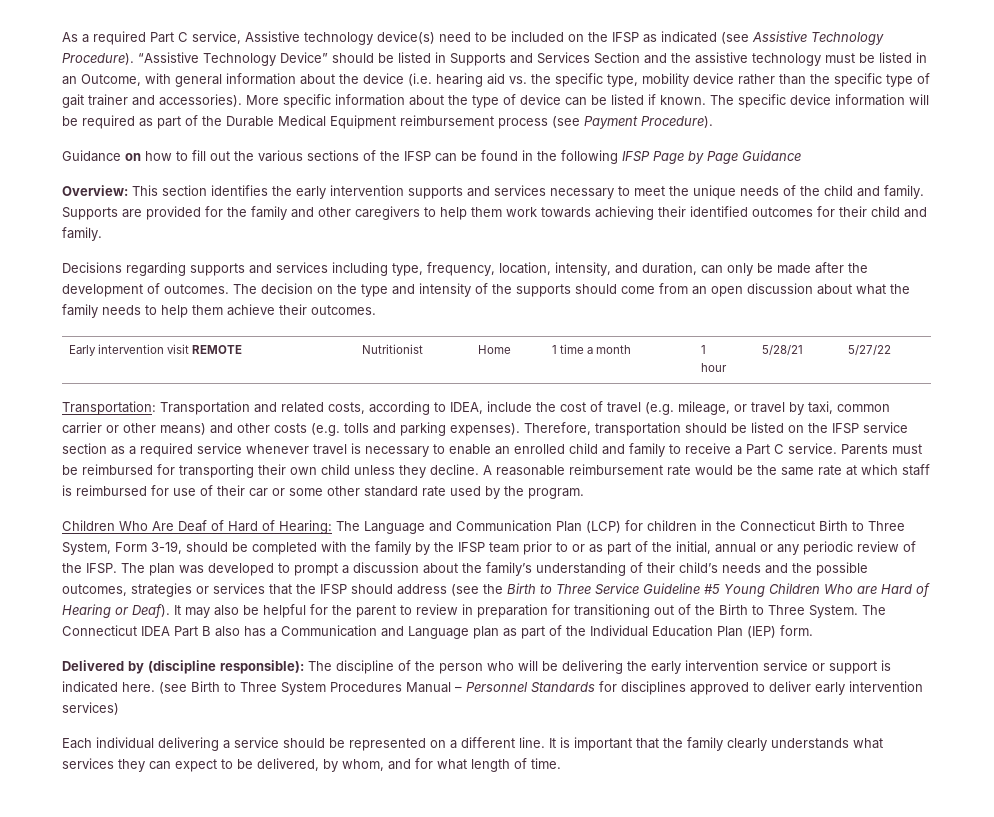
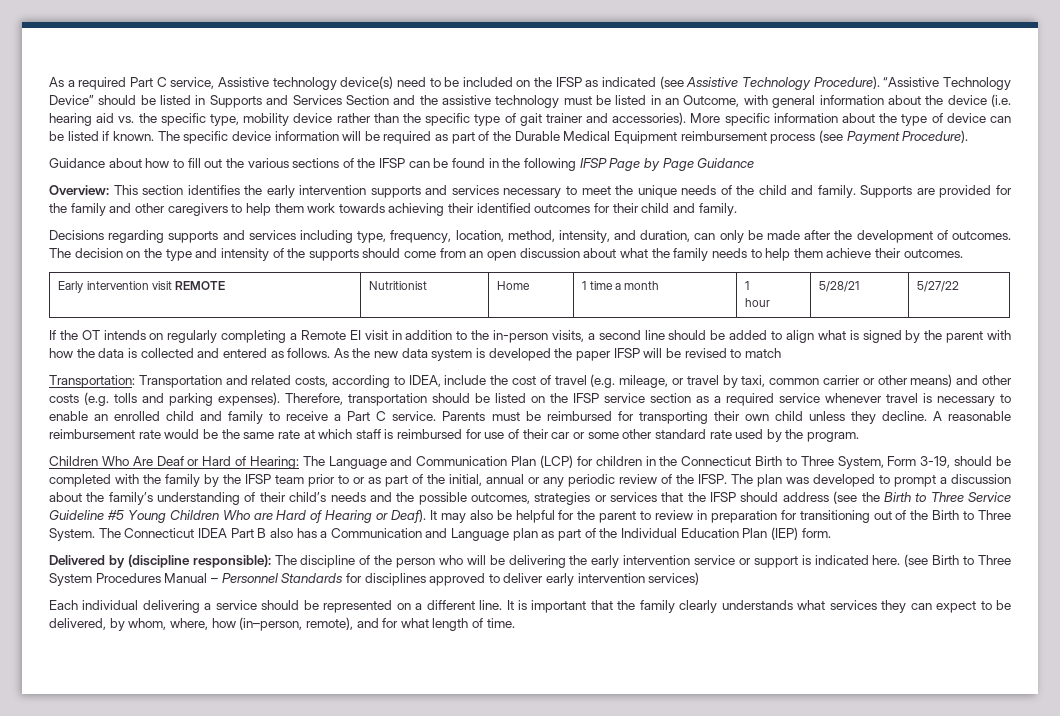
- Guidance on how to fill out the various sections of the IFSP can be found in the following IFSP Page by Page Guidance
+ Guidance about how to fill out the various sections of the IFSP can be found in the following IFSP Page by Page Guidance
- Decisions regarding supports and services including type, frequency, location, intensity, and duration, can only be made after the development of outcomes.
+ Decisions regarding supports and services including type, frequency, location, method, intensity, and duration, can only be made after the development of outcomes.
+ If the OT intends on regularly completing a Remote EI visit in addition to the in-person visits, a second line should be added to align what is signed by the parent with how the data is collected and entered as follows. As the new data system is developed the paper IFSP will be revised to match
- Children Who Are Deaf of Hard of Hearing: The Language and Communication Plan (LCP) for children in the Connecticut Birth to Three System, Form 3-19, should be completed with the family by the IFSP team prior to or as part of the initial, annual or any periodic review of the IFSP.
+ Children Who Are Deaf or Hard of Hearing: The Language and Communication Plan (LCP) for children in the Connecticut Birth to Three System, Form 3-19, should be completed with the family by the IFSP team prior to or as part of the initial, annual or any periodic review of the IFSP.
- It is important that the family clearly understands what services they can expect to be delivered, by whom, and for what length of time.
+ It is important that the family clearly understands what services they can expect to be delivered, by whom, where, how (in–person, remote), and for what length of time.

